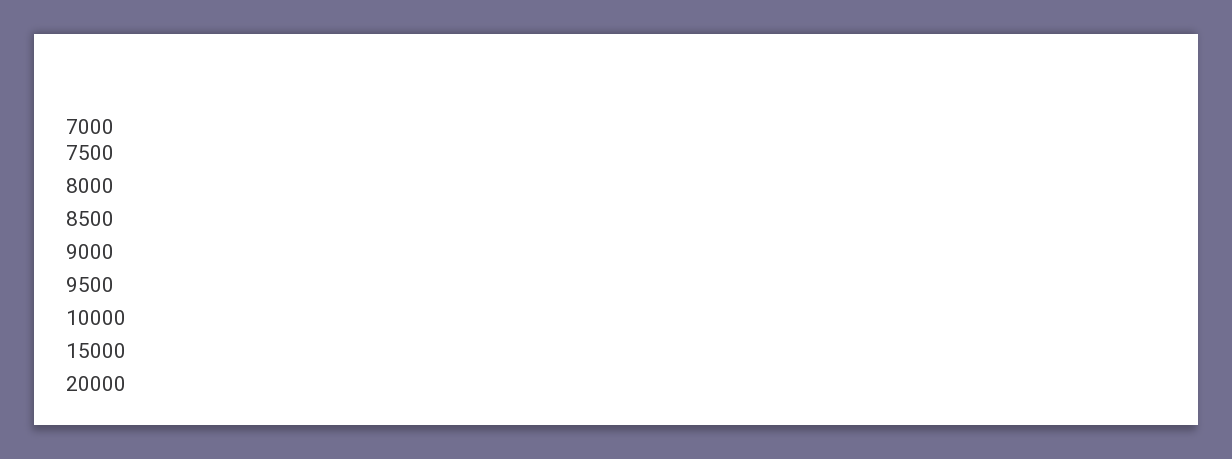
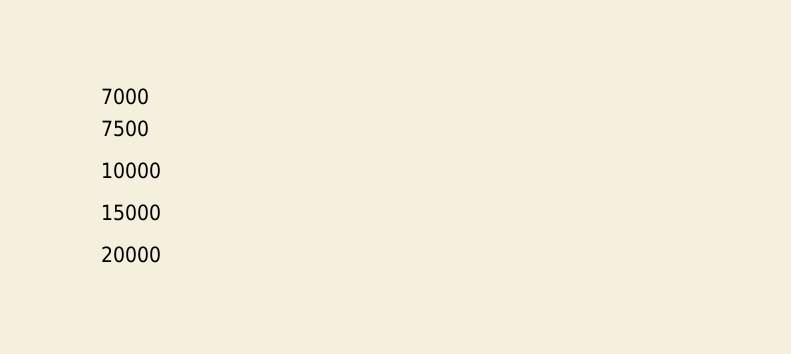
- 8000
- 8500
- 9000
- 9500

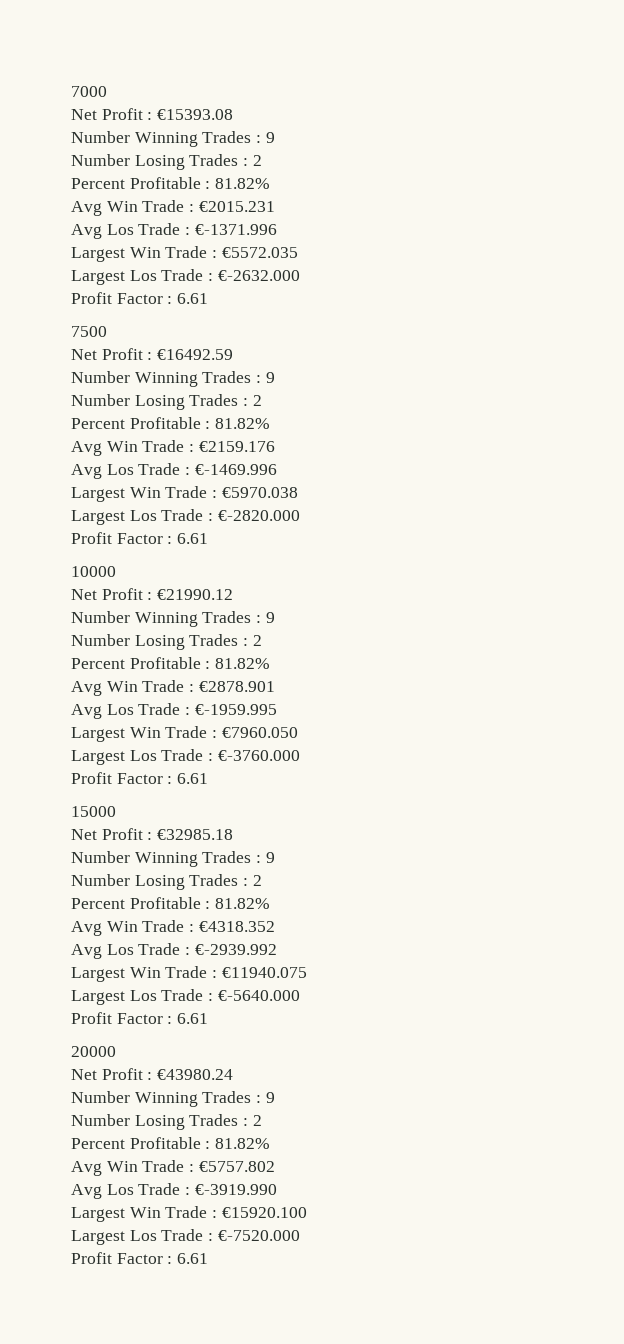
+ Net Profit : €15393.08
+ Number Winning Trades : 9
+ Number Losing Trades : 2
+ Percent Profitable : 81.82%
+ Avg Win Trade : €2015.231
+ Avg Los Trade : €-1371.996
+ Largest Win Trade : €5572.035
+ Largest Los Trade : €-2632.000
+ Profit Factor : 6.61
  7500
+ Net Profit : €16492.59
+ Number Winning Trades : 9
+ Number Losing Trades : 2
+ Percent Profitable : 81.82%
+ Avg Win Trade : €2159.176
+ Avg Los Trade : €-1469.996
+ Largest Win Trade : €5970.038
+ Largest Los Trade : €-2820.000
+ Profit Factor : 6.61
  10000
+ Net Profit : €21990.12
+ Number Winning Trades : 9
+ Number Losing Trades : 2
+ Percent Profitable : 81.82%
+ Avg Win Trade : €2878.901
+ Avg Los Trade : €-1959.995
+ Largest Win Trade : €7960.050
+ Largest Los Trade : €-3760.000
+ Profit Factor : 6.61
  15000
+ Net Profit : €32985.18
+ Number Winning Trades : 9
+ Number Losing Trades : 2
+ Percent Profitable : 81.82%
+ Avg Win Trade : €4318.352
+ Avg Los Trade : €-2939.992
+ Largest Win Trade : €11940.075
+ Largest Los Trade : €-5640.000
+ Profit Factor : 6.61
  20000
+ Net Profit : €43980.24
+ Number Winning Trades : 9
+ Number Losing Trades : 2
+ Percent Profitable : 81.82%
+ Avg Win Trade : €5757.802
+ Avg Los Trade : €-3919.990
+ Largest Win Trade : €15920.100
+ Largest Los Trade : €-7520.000
+ Profit Factor : 6.61

